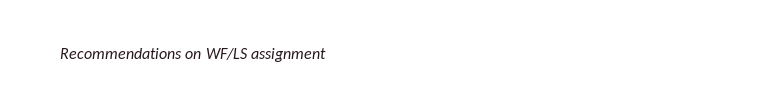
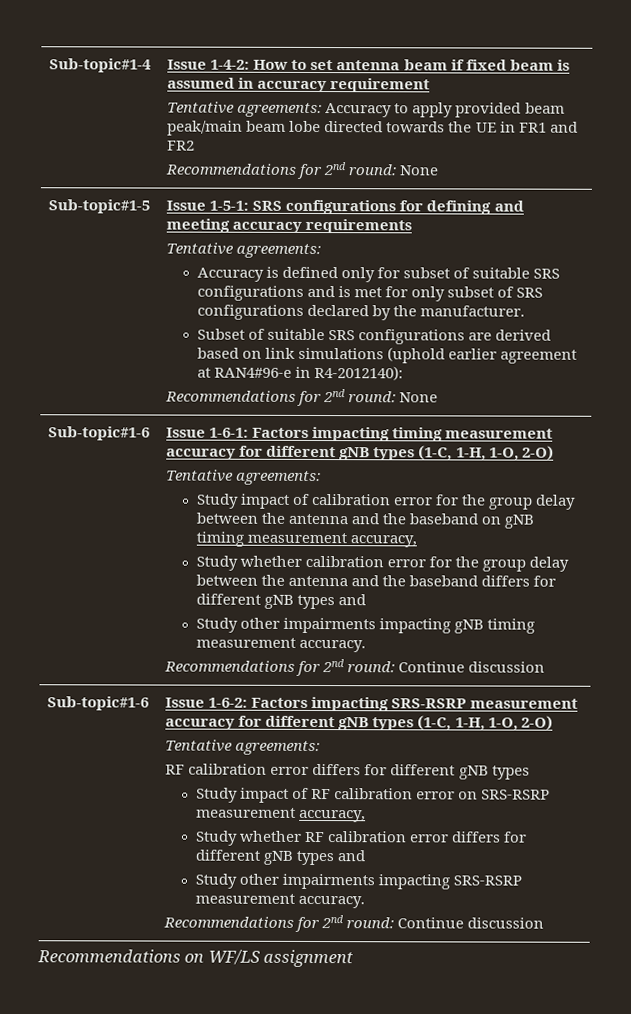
+ Sub-topic#1-4 | Issue 1-4-2: How to set antenna beam if fixed beam is assumed in accuracy requirement
+ Tentative agreements: Accuracy to apply provided beam peak/main beam lobe directed towards the UE in FR1 and FR2
+ Recommendations for 2nd round: None
+ Sub-topic#1-5 | Issue 1-5-1: SRS configurations for defining and meeting accuracy requirements
+ Tentative agreements:
+ Accuracy is defined only for subset of suitable SRS configurations and is met for only subset of SRS configurations declared by the manufacturer.
+ Subset of suitable SRS configurations are derived based on link simulations (uphold earlier agreement at RAN4#96-e in R4-2012140):
+ Recommendations for 2nd round: None
+ Sub-topic#1-6 | Issue 1-6-1: Factors impacting timing measurement accuracy for different gNB types (1-C, 1-H, 1-O, 2-O)
+ Tentative agreements:
+ Study impact of calibration error for the group delay between the antenna and the baseband on gNB timing measurement accuracy,
+ Study whether calibration error for the group delay between the antenna and the baseband differs for different gNB types and
+ Study other impairments impacting gNB timing measurement accuracy.
+ Recommendations for 2nd round: Continue discussion
+ Sub-topic#1-6 | Issue 1-6-2: Factors impacting SRS-RSRP measurement accuracy for different gNB types (1-C, 1-H, 1-O, 2-O)
+ Tentative agreements:
+ RF calibration error differs for different gNB types
+ Study impact of RF calibration error on SRS-RSRP measurement accuracy,
+ Study whether RF calibration error differs for different gNB types and
+ Study other impairments impacting SRS-RSRP measurement accuracy.
+ Recommendations for 2nd round: Continue discussion

